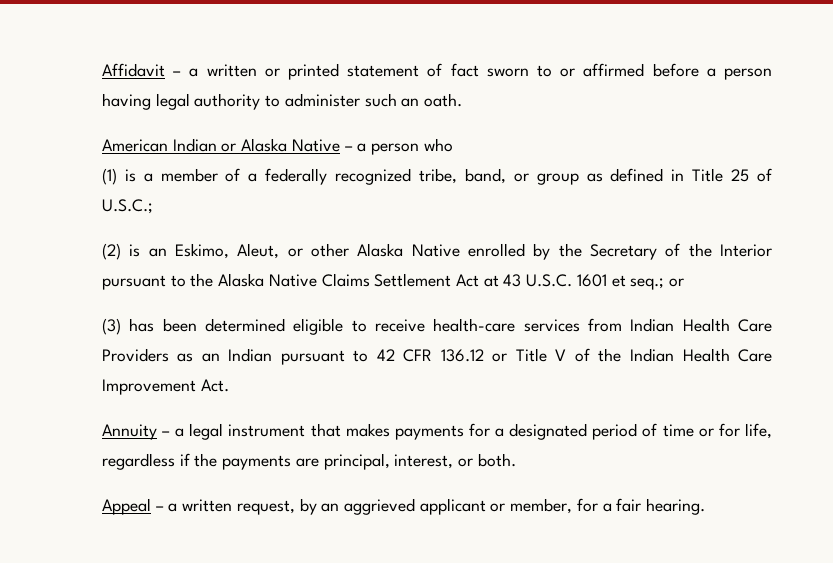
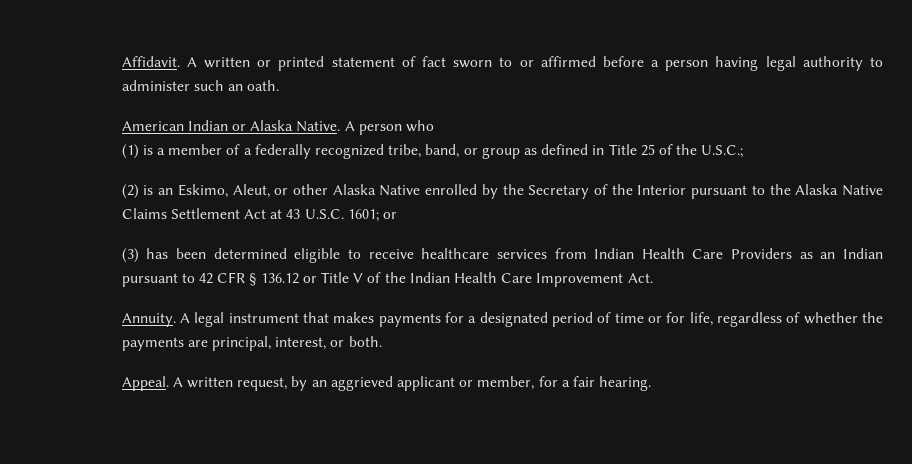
- Affidavit – a written or printed statement of fact sworn to or affirmed before a person having legal authority to administer such an oath.
+ Affidavit. A written or printed statement of fact sworn to or affirmed before a person having legal authority to administer such an oath.
- American Indian or Alaska Native – a person who
+ American Indian or Alaska Native. A person who
- (1) is a member of a federally recognized tribe, band, or group as defined in Title 25 of U.S.C.;
+ (1) is a member of a federally recognized tribe, band, or group as defined in Title 25 of the U.S.C.;
- (2) is an Eskimo, Aleut, or other Alaska Native enrolled by the Secretary of the Interior pursuant to the Alaska Native Claims Settlement Act at 43 U.S.C. 1601 et seq.; or
+ (2) is an Eskimo, Aleut, or other Alaska Native enrolled by the Secretary of the Interior pursuant to the Alaska Native Claims Settlement Act at 43 U.S.C. 1601; or
- (3) has been determined eligible to receive health-care services from Indian Health Care Providers as an Indian pursuant to 42 CFR 136.12 or Title V of the Indian Health Care Improvement Act.
+ (3) has been determined eligible to receive healthcare services from Indian Health Care Providers as an Indian pursuant to 42 CFR § 136.12 or Title V of the Indian Health Care Improvement Act.
- Annuity – a legal instrument that makes payments for a designated period of time or for life, regardless if the payments are principal, interest, or both.
+ Annuity. A legal instrument that makes payments for a designated period of time or for life, regardless of whether the payments are principal, interest, or both.
- Appeal – a written request, by an aggrieved applicant or member, for a fair hearing.
+ Appeal. A written request, by an aggrieved applicant or member, for a fair hearing.

